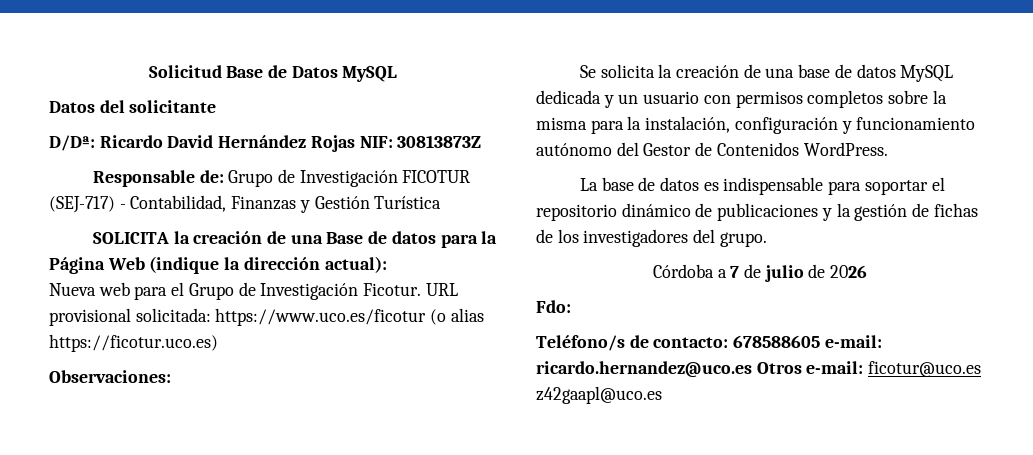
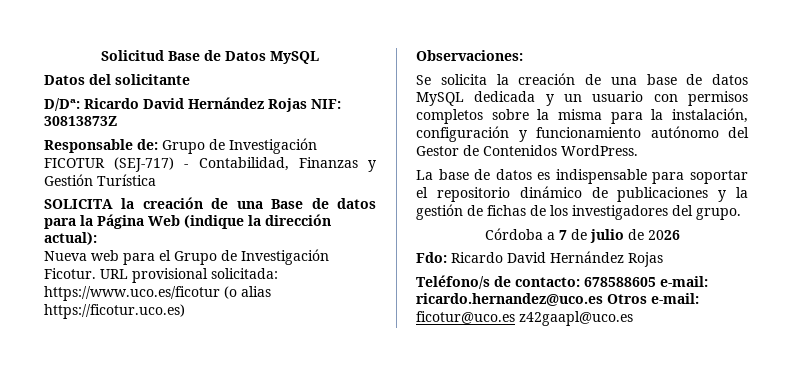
- Fdo:
+ Fdo: Ricardo David Hernández Rojas

